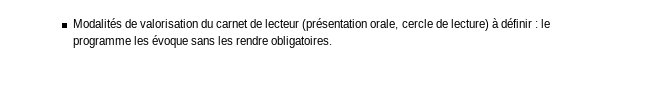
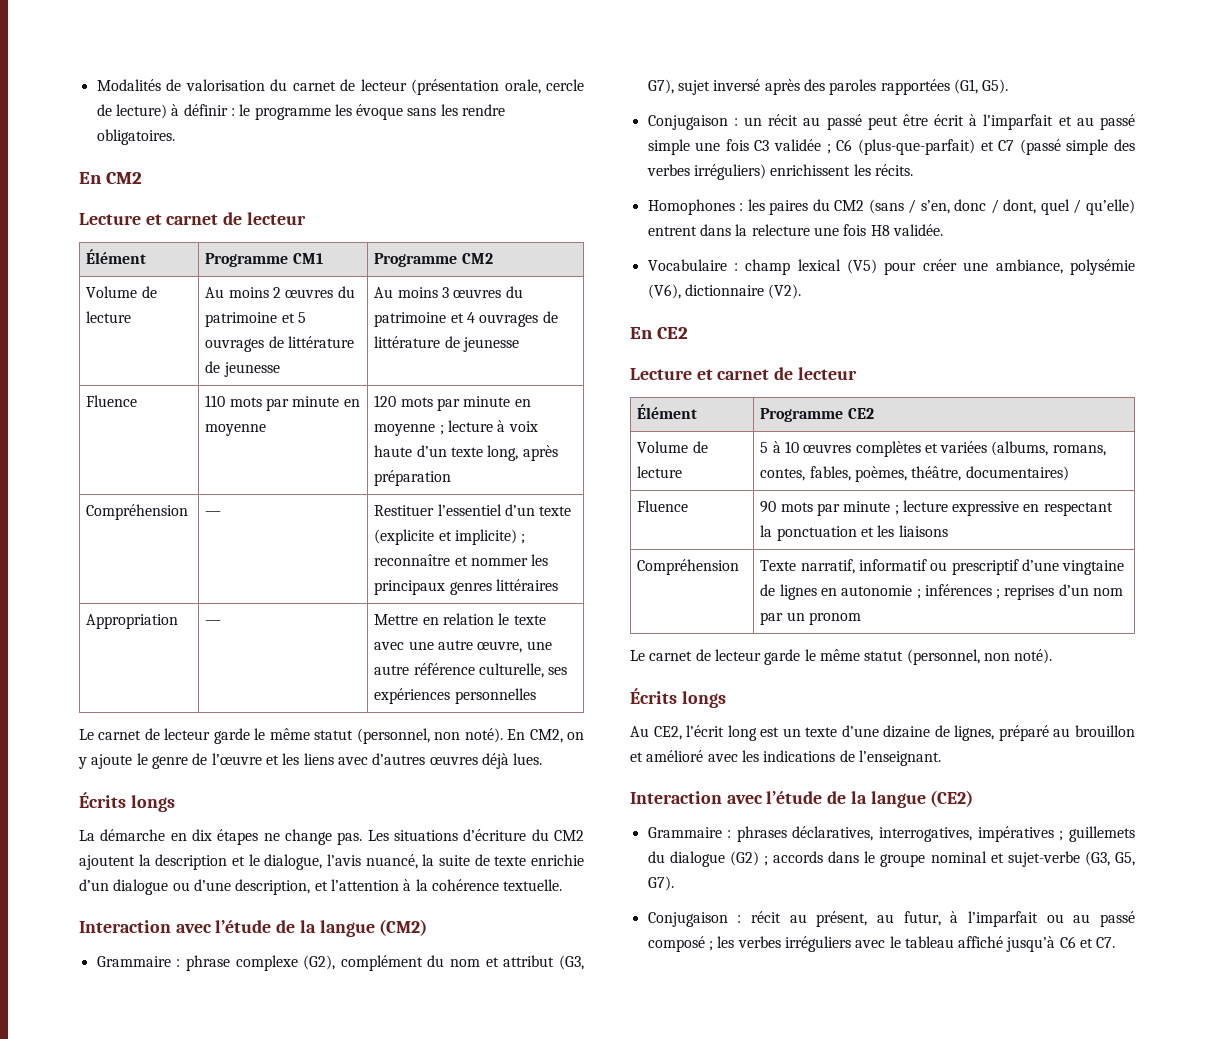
+ En CM2
+ Lecture et carnet de lecteur
+ Élément | Programme CM1 | Programme CM2
+ Volume de lecture | Au moins 2 œuvres du patrimoine et 5 ouvrages de littérature de jeunesse | Au moins 3 œuvres du patrimoine et 4 ouvrages de littérature de jeunesse
+ Fluence | 110 mots par minute en moyenne | 120 mots par minute en moyenne ; lecture à voix haute d’un texte long, après préparation
+ Compréhension | — | Restituer l’essentiel d’un texte (explicite et implicite) ; reconnaître et nommer les principaux genres littéraires
+ Appropriation | — | Mettre en relation le texte avec une autre œuvre, une autre référence culturelle, ses expériences personnelles
+ Le carnet de lecteur garde le même statut (personnel, non noté). En CM2, on y ajoute le genre de l’œuvre et les liens avec d’autres œuvres déjà lues.
+ Écrits longs
+ La démarche en dix étapes ne change pas. Les situations d’écriture du CM2 ajoutent la description et le dialogue, l’avis nuancé, la suite de texte enrichie d’un dialogue ou d’une description, et l’attention à la cohérence textuelle.
+ Interaction avec l’étude de la langue (CM2)
+ Grammaire : phrase complexe (G2), complément du nom et attribut (G3, G7), sujet inversé après des paroles rapportées (G1, G5).
+ Conjugaison : un récit au passé peut être écrit à l’imparfait et au passé simple une fois C3 validée ; C6 (plus-que-parfait) et C7 (passé simple des verbes irréguliers) enrichissent les récits.
+ Homophones : les paires du CM2 (sans / s’en, donc / dont, quel / qu’elle) entrent dans la relecture une fois H8 validée.
+ Vocabulaire : champ lexical (V5) pour créer une ambiance, polysémie (V6), dictionnaire (V2).
+ En CE2
+ Lecture et carnet de lecteur
+ Élément | Programme CE2
+ Volume de lecture | 5 à 10 œuvres complètes et variées (albums, romans, contes, fables, poèmes, théâtre, documentaires)
+ Fluence | 90 mots par minute ; lecture expressive en respectant la ponctuation et les liaisons
+ Compréhension | Texte narratif, informatif ou prescriptif d’une vingtaine de lignes en autonomie ; inférences ; reprises d’un nom par un pronom
+ Le carnet de lecteur garde le même statut (personnel, non noté).
+ Écrits longs
+ Au CE2, l’écrit long est un texte d’une dizaine de lignes, préparé au brouillon et amélioré avec les indications de l’enseignant.
+ Interaction avec l’étude de la langue (CE2)
+ Grammaire : phrases déclaratives, interrogatives, impératives ; guillemets du dialogue (G2) ; accords dans le groupe nominal et sujet-verbe (G3, G5, G7).
+ Conjugaison : récit au présent, au futur, à l’imparfait ou au passé composé ; les verbes irréguliers avec le tableau affiché jusqu’à C6 et C7.

